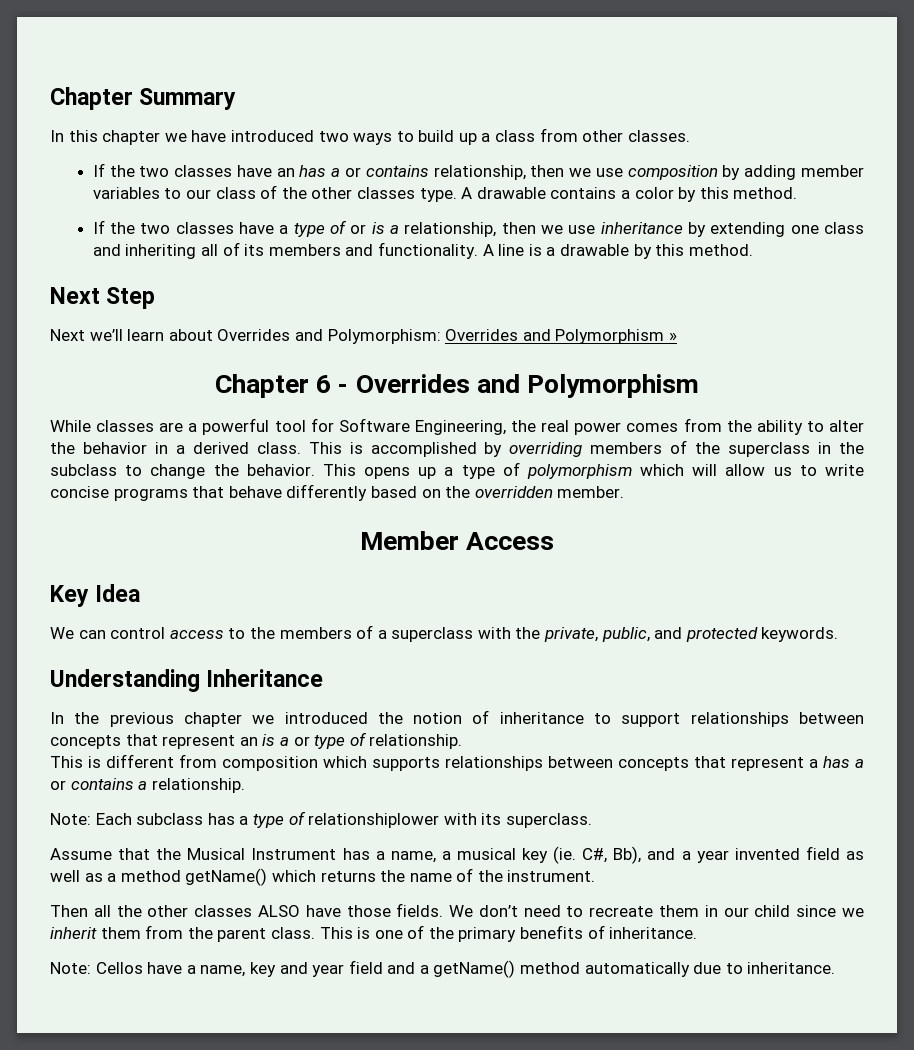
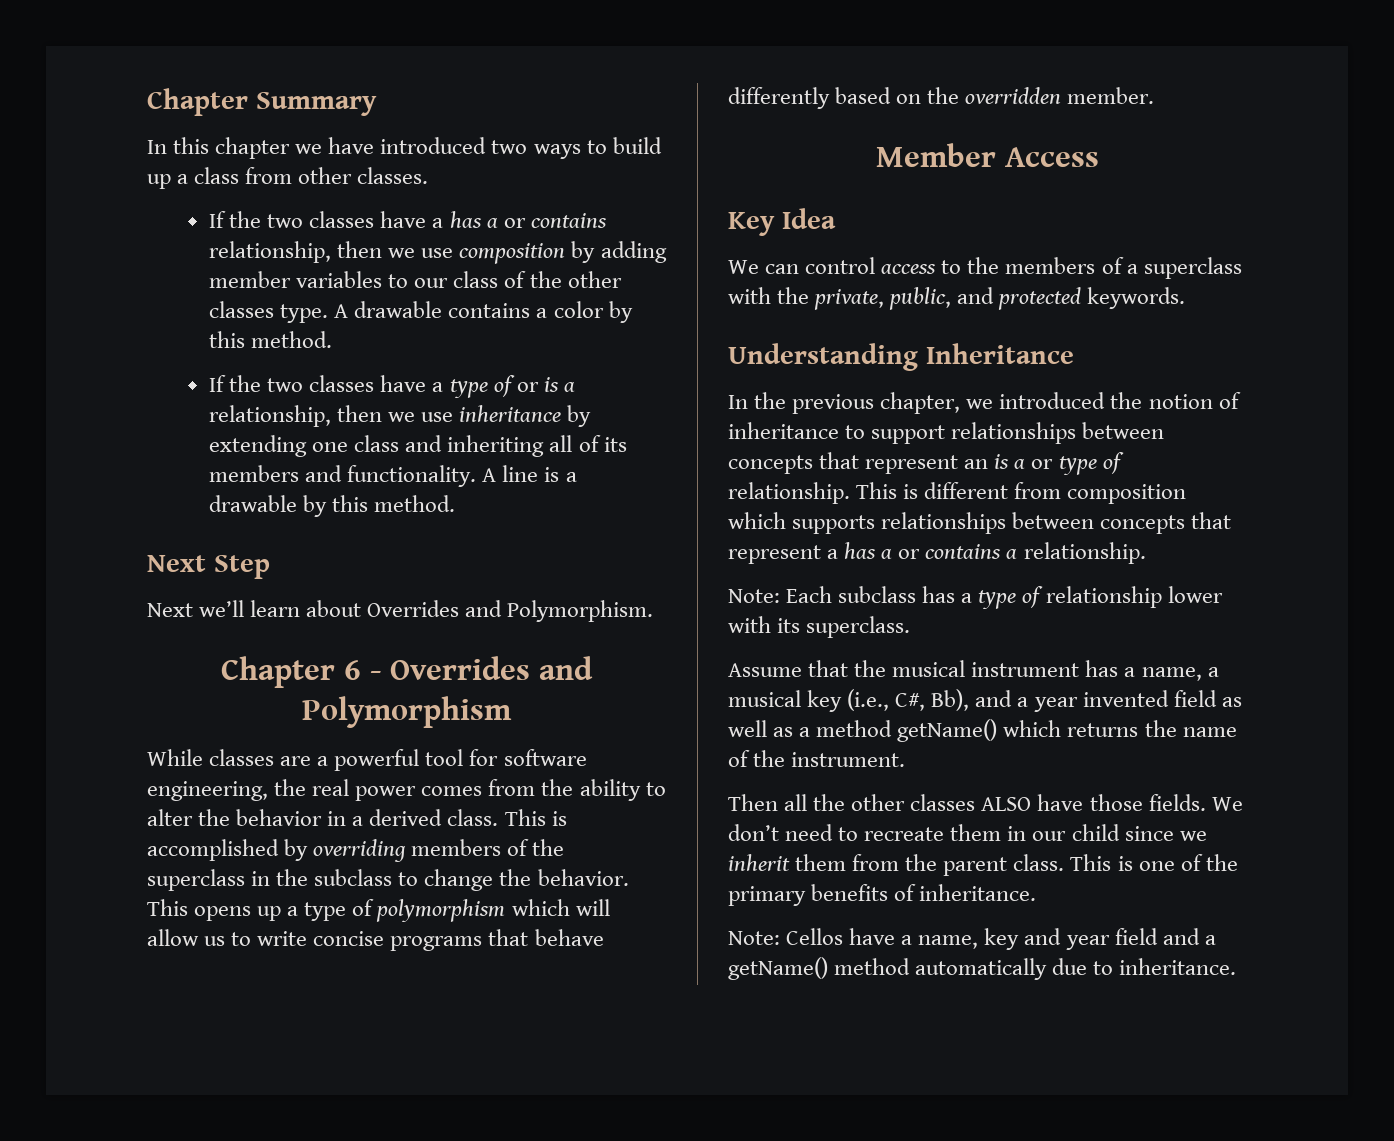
- If the two classes have an has a or contains relationship, then we use composition by adding member variables to our class of the other classes type.
+ If the two classes have a has a or contains relationship, then we use composition by adding member variables to our class of the other classes type.
- Next we’ll learn about Overrides and Polymorphism: Overrides and Polymorphism »
+ Next we’ll learn about Overrides and Polymorphism.
- While classes are a powerful tool for Software Engineering, the real power comes from the ability to alter the behavior in a derived class.
+ While classes are a powerful tool for software engineering, the real power comes from the ability to alter the behavior in a derived class.
- In the previous chapter we introduced the notion of inheritance to support relationships between concepts that represent an is a or type of relationship.
- This is different from composition which supports relationships between concepts that represent a has a or contains a relationship.
+ In the previous chapter, we introduced the notion of inheritance to support relationships between concepts that represent an is a or type of relationship. This is different from composition which supports relationships between concepts that represent a has a or contains a relationship.
- Note: Each subclass has a type of relationshiplower with its superclass.
+ Note: Each subclass has a type of relationship lower with its superclass.
- Assume that the Musical Instrument has a name, a musical key (ie. C#, Bb), and a year invented field as well as a method getName() which returns the name of the instrument.
+ Assume that the musical instrument has a name, a musical key (i.e., C#, Bb), and a year invented field as well as a method getName() which returns the name of the instrument.

